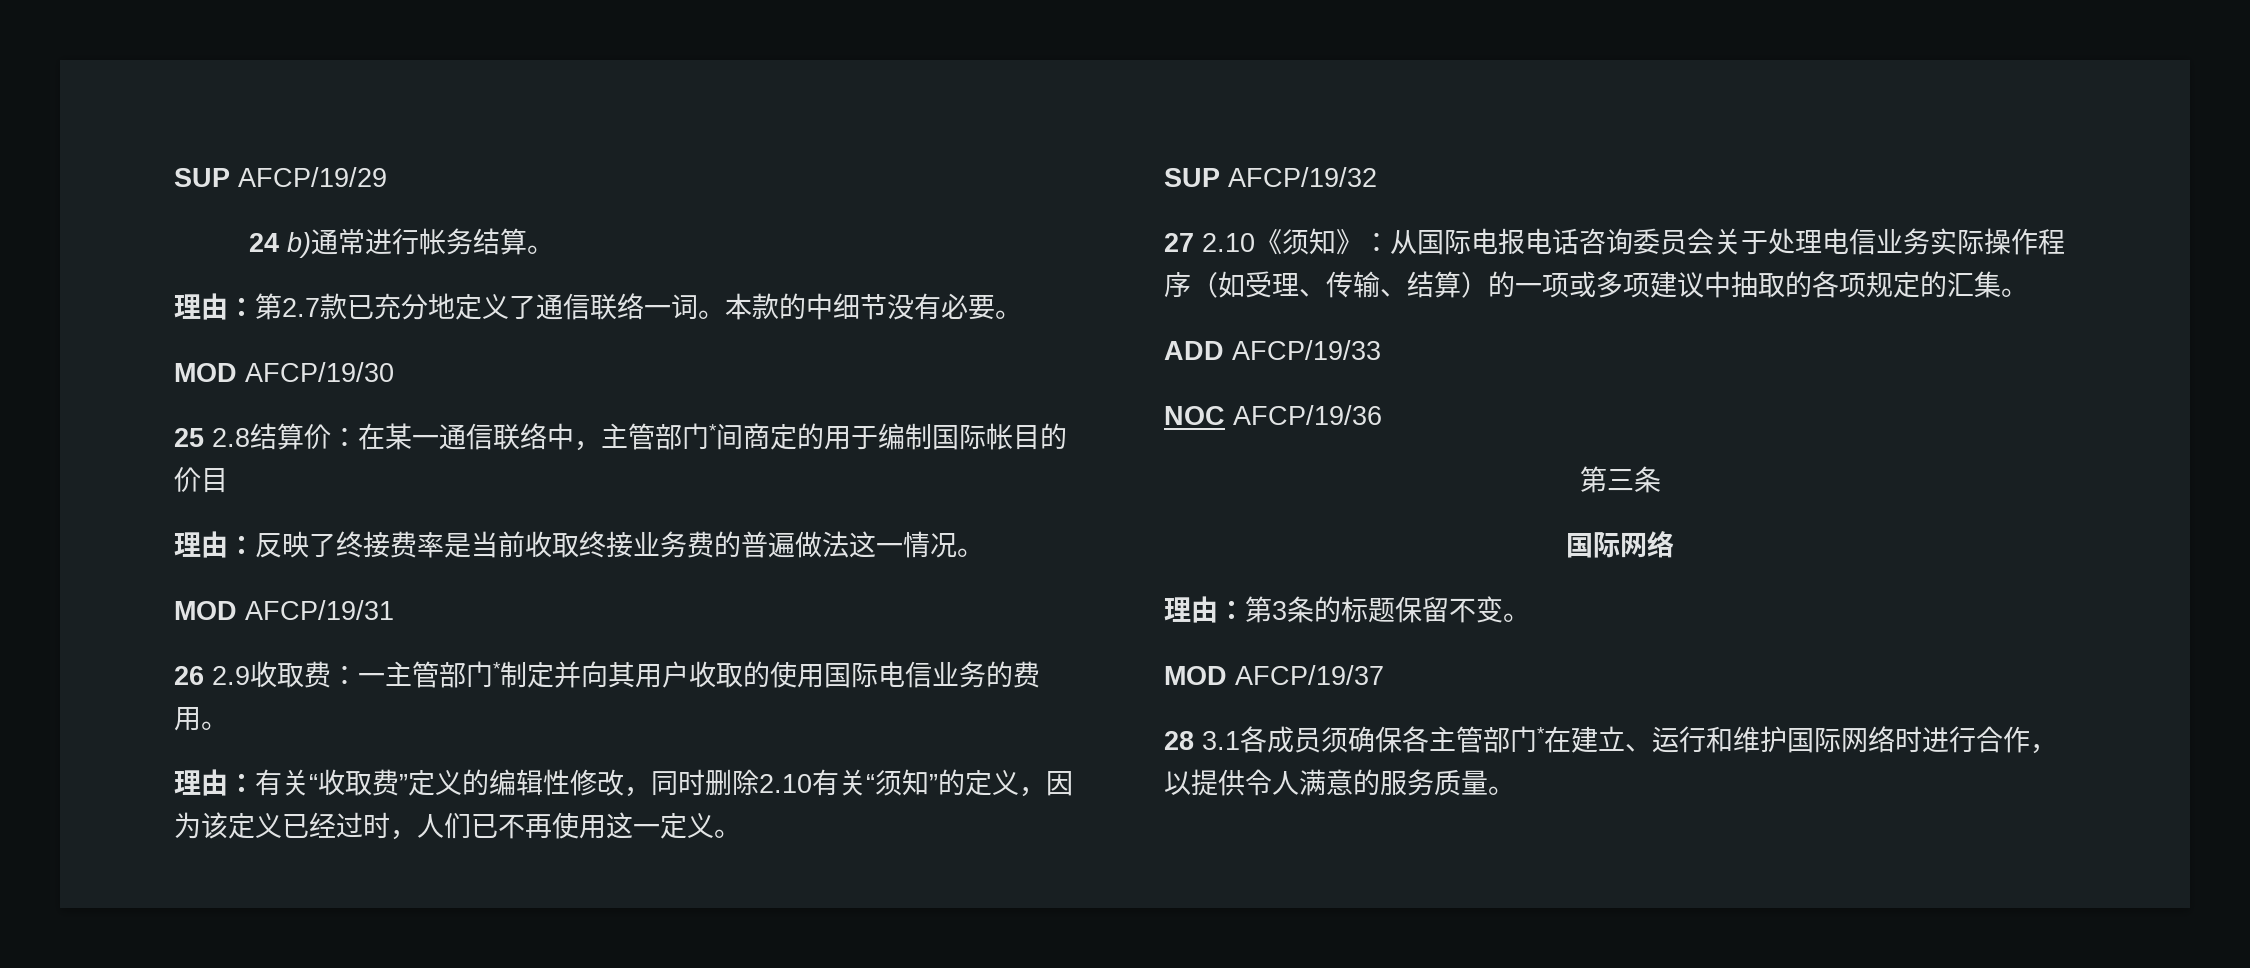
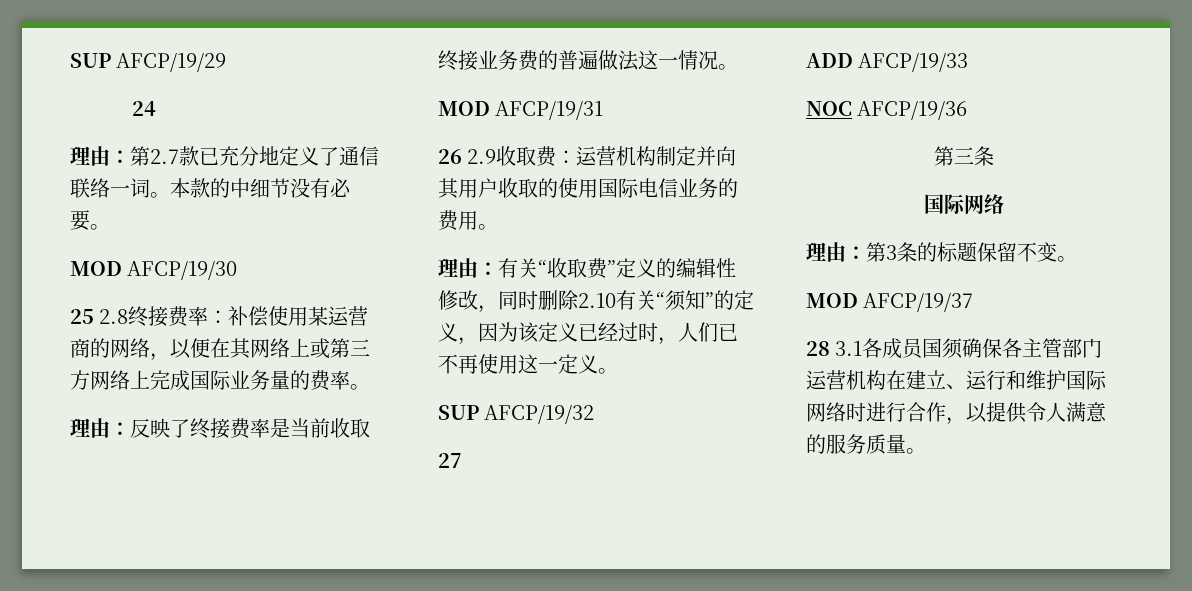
- 24 b)通常进行帐务结算。
+ 24
- 25 2.8结算价：在某一通信联络中，主管部门*间商定的用于编制国际帐目的价目
+ 25 2.8终接费率：补偿使用某运营商的网络，以便在其网络上或第三方网络上完成国际业务量的费率。
- 26 2.9收取费：一主管部门*制定并向其用户收取的使用国际电信业务的费用。
+ 26 2.9收取费：运营机构制定并向其用户收取的使用国际电信业务的费用。
- 27 2.10《须知》：从国际电报电话咨询委员会关于处理电信业务实际操作程序（如受理、传输、结算）的一项或多项建议中抽取的各项规定的汇集。
+ 27
- 28 3.1各成员须确保各主管部门*在建立、运行和维护国际网络时进行合作，以提供令人满意的服务质量。
+ 28 3.1各成员国须确保各主管部门运营机构在建立、运行和维护国际网络时进行合作，以提供令人满意的服务质量。

